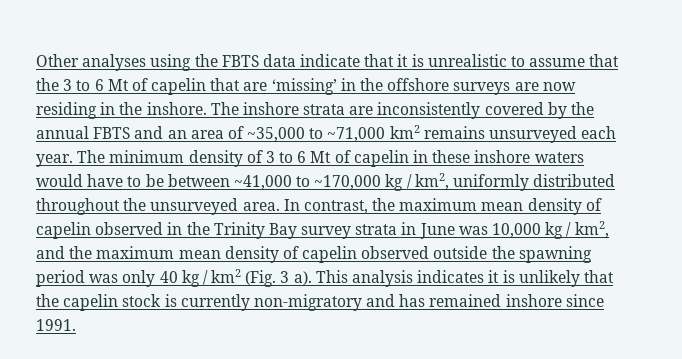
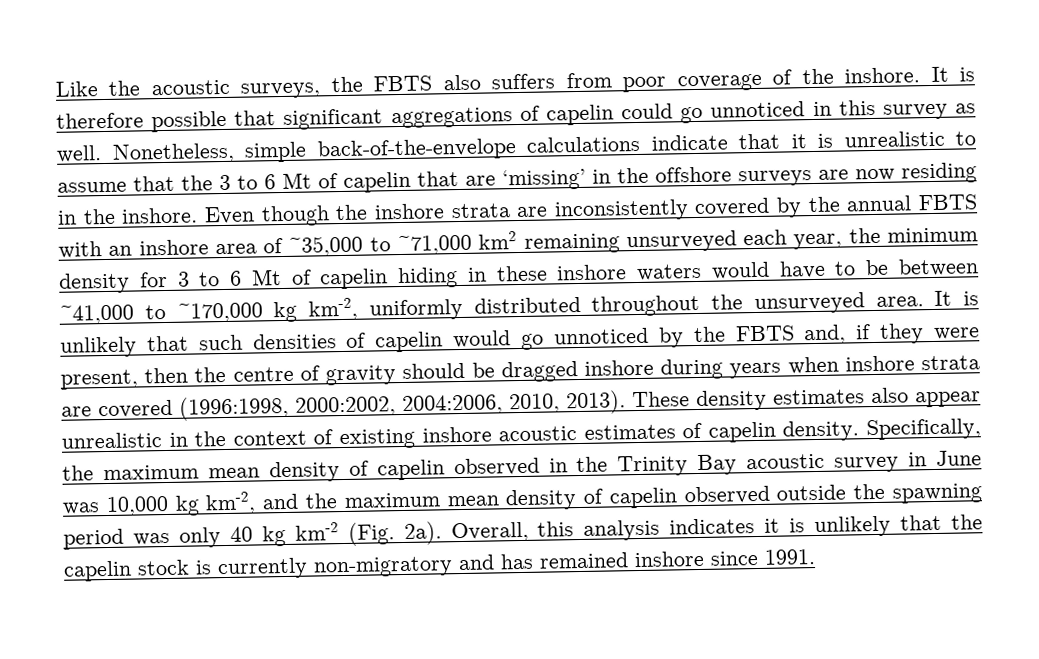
- Other analyses using the FBTS data indicate that it is unrealistic to assume that the 3 to 6 Mt of capelin that are ‘missing’ in the offshore surveys are now residing in the inshore.
+ Like the acoustic surveys, the FBTS also suffers from poor coverage of the inshore. It is therefore possible that significant aggregations of capelin could go unnoticed in this survey as well. Nonetheless, simple back-of-the-envelope calculations indicate that it is unrealistic to assume that the 3 to 6 Mt of capelin that are ‘missing’ in the offshore surveys are now residing in the inshore.
- The inshore strata are inconsistently covered by the annual FBTS and an area of ~35,000 to ~71,000 km2 remains unsurveyed each year. The minimum density of 3 to 6 Mt of capelin in these inshore waters would have to be between ~41,000 to ~170,000 kg / km2, uniformly distributed throughout the unsurveyed area.
+ Even though the inshore strata are inconsistently covered by the annual FBTS with an inshore area of ~35,000 to ~71,000 km2 remaining unsurveyed each year, the minimum density for 3 to 6 Mt of capelin hiding in these inshore waters would have to be between ~41,000 to ~170,000 kg km-2, uniformly distributed throughout the unsurveyed area.
- In contrast, the maximum mean density of capelin observed in the Trinity Bay survey strata in June was 10,000 kg / km2, and the maximum mean density of capelin observed outside the spawning period was only 40 kg / km2 (Fig. 3 a). This analysis indicates it is unlikely that the capelin stock is currently non-migratory and has remained inshore since 1991.
+ It is unlikely that such densities of capelin would go unnoticed by the FBTS and, if they were present, then the centre of gravity should be dragged inshore during years when inshore strata are covered (1996:1998, 2000:2002, 2004:2006, 2010, 2013). These density estimates also appear unrealistic in the context of existing inshore acoustic estimates of capelin density. Specifically, the maximum mean density of capelin observed in the Trinity Bay acoustic survey in June was 10,000 kg km-2, and the maximum mean density of capelin observed outside the spawning period was only 40 kg km-2 (Fig. 2a). Overall, this analysis indicates it is unlikely that the capelin stock is currently non-migratory and has remained inshore since 1991.

